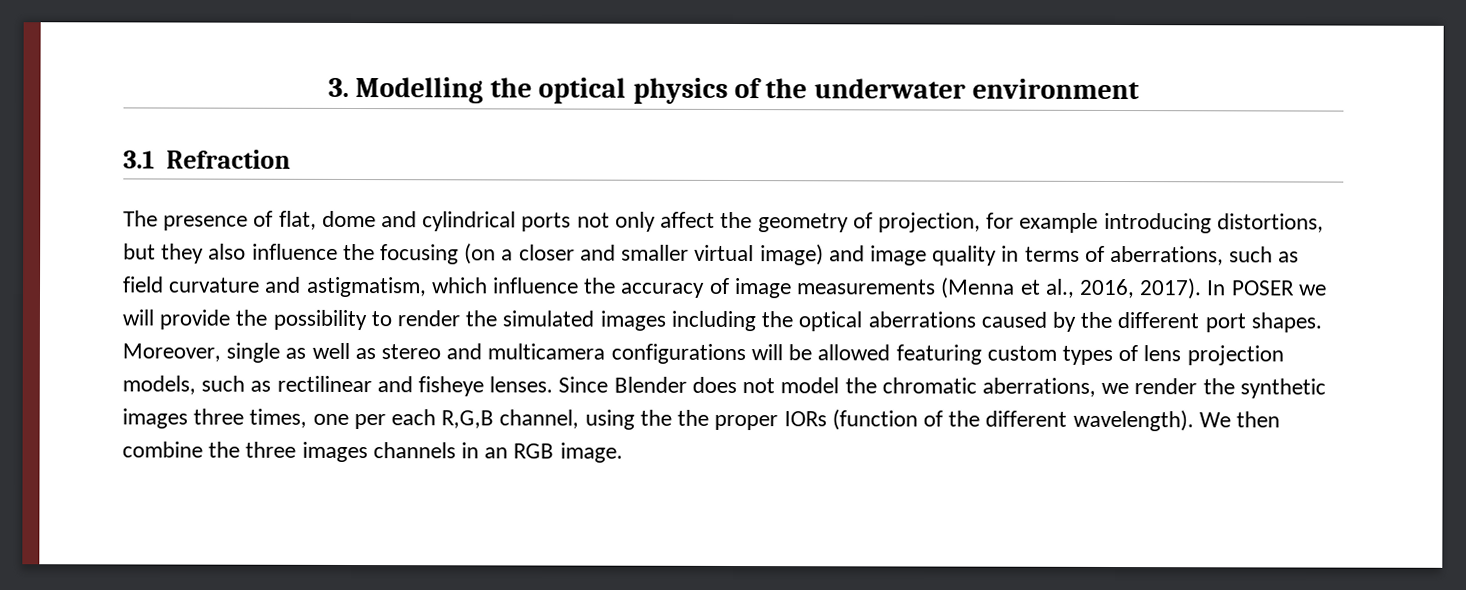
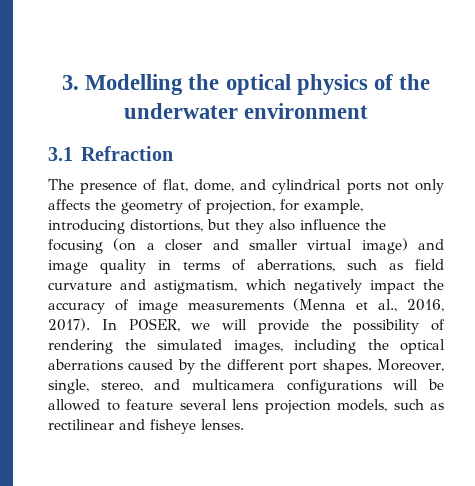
- The presence of flat, dome and cylindrical ports not only affect the geometry of projection, for example introducing distortions, but they also influence the focusing (on a closer and smaller virtual image) and image quality in terms of aberrations, such as field curvature and astigmatism, which influence the accuracy of image measurements (Menna et al., 2016, 2017).
+ The presence of flat, dome, and cylindrical ports not only affects the geometry of projection, for example, introducing distortions, but they also influence the focusing (on a closer and smaller virtual image) and image quality in terms of aberrations, such as field curvature and astigmatism, which negatively impact the accuracy of image measurements (Menna et al., 2016, 2017).
- In POSER we will provide the possibility to render the simulated images including the optical aberrations caused by the different port shapes.
+ In POSER, we will provide the possibility of rendering the simulated images, including the optical aberrations caused by the different port shapes.
- Moreover, single as well as stereo and multicamera configurations will be allowed featuring custom types of lens projection models, such as rectilinear and fisheye lenses. Since Blender does not model the chromatic aberrations, we render the synthetic images three times, one per each R,G,B channel, using the the proper IORs (function of the different wavelength). We then combine the three images channels in an RGB image.
+ Moreover, single, stereo, and multicamera configurations will be allowed to feature several lens projection models, such as rectilinear and fisheye lenses.

